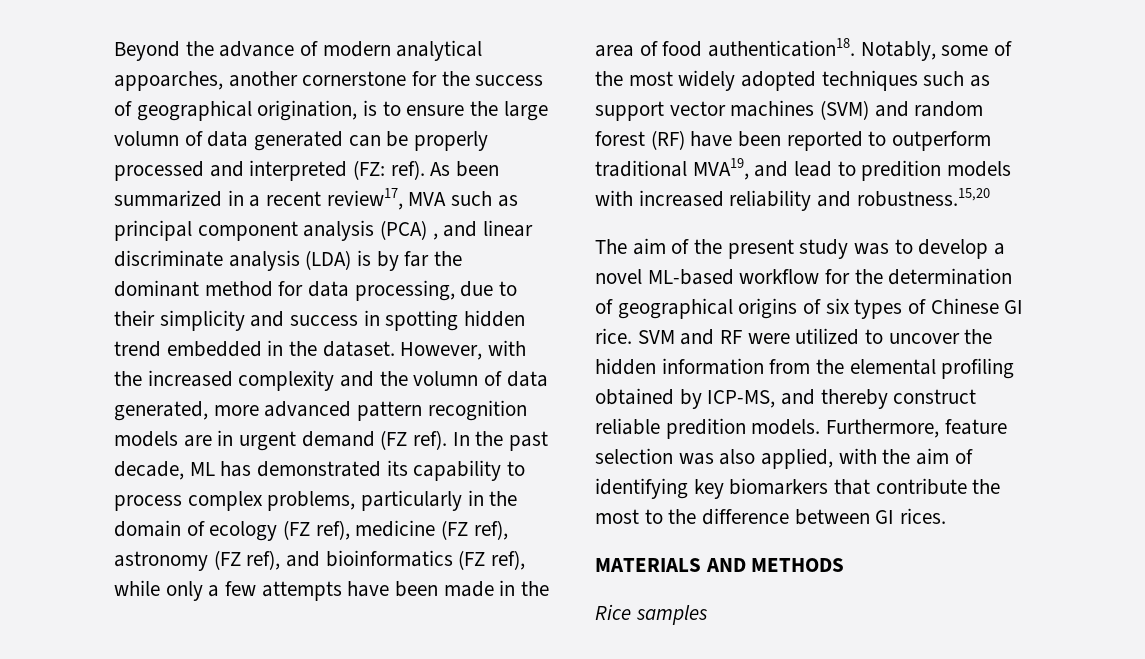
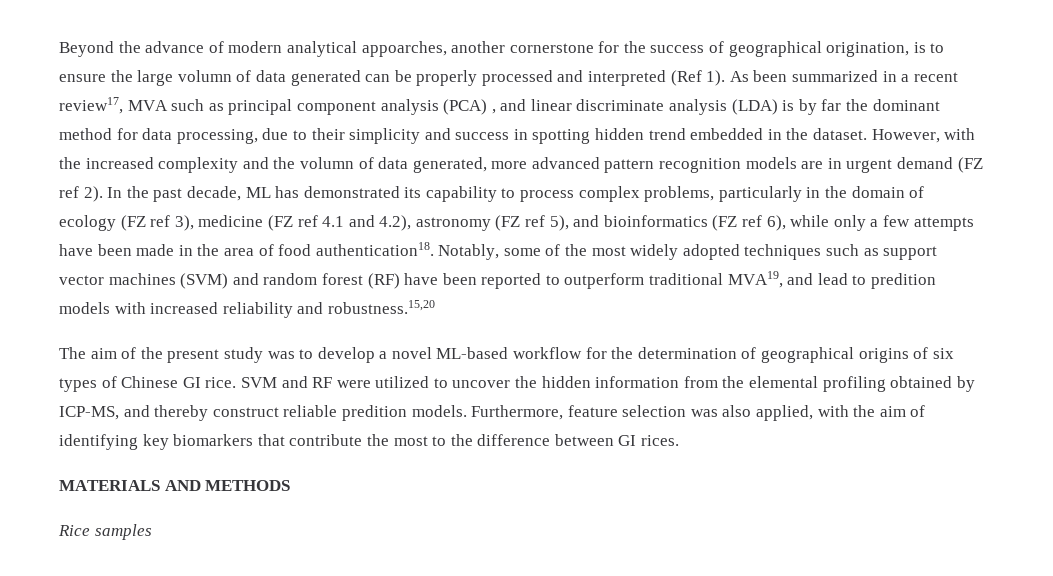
- Beyond the advance of modern analytical appoarches, another cornerstone for the success of geographical origination, is to ensure the large volumn of data generated can be properly processed and interpreted (FZ: ref).
+ Beyond the advance of modern analytical appoarches, another cornerstone for the success of geographical origination, is to ensure the large volumn of data generated can be properly processed and interpreted (Ref 1).
- However, with the increased complexity and the volumn of data generated, more advanced pattern recognition models are in urgent demand (FZ ref).
+ However, with the increased complexity and the volumn of data generated, more advanced pattern recognition models are in urgent demand (FZ ref 2).
- In the past decade, ML has demonstrated its capability to process complex problems, particularly in the domain of ecology (FZ ref), medicine (FZ ref), astronomy (FZ ref), and bioinformatics (FZ ref), while only a few attempts have been made in the area of food authentication18.
+ In the past decade, ML has demonstrated its capability to process complex problems, particularly in the domain of ecology (FZ ref 3), medicine (FZ ref 4.1 and 4.2), astronomy (FZ ref 5), and bioinformatics (FZ ref 6), while only a few attempts have been made in the area of food authentication18.

